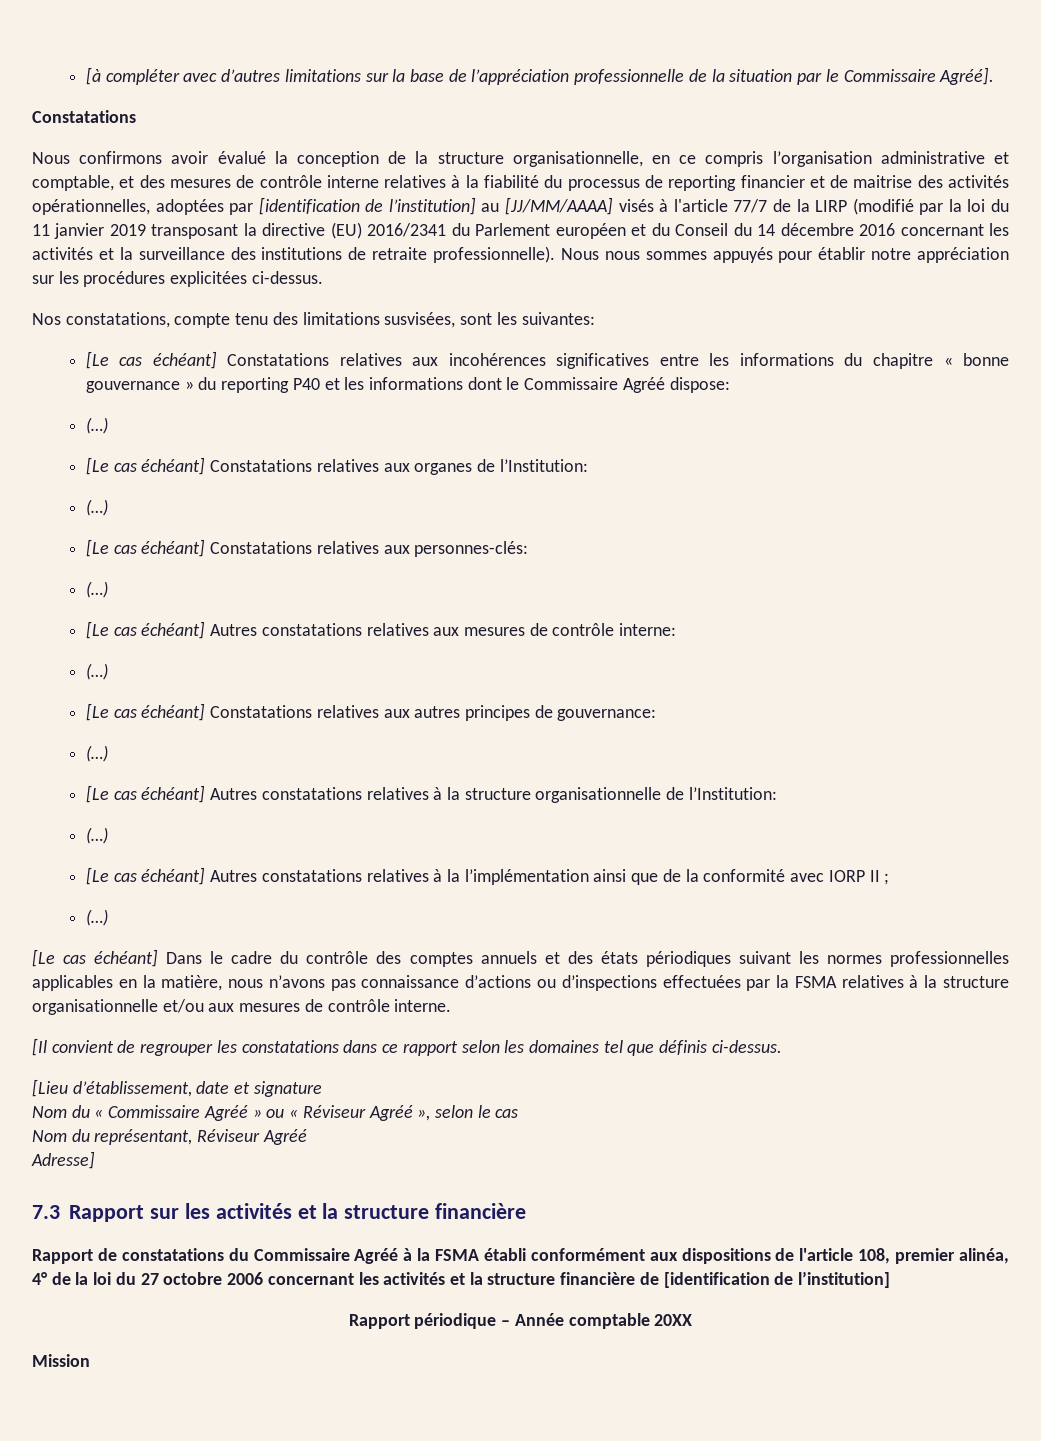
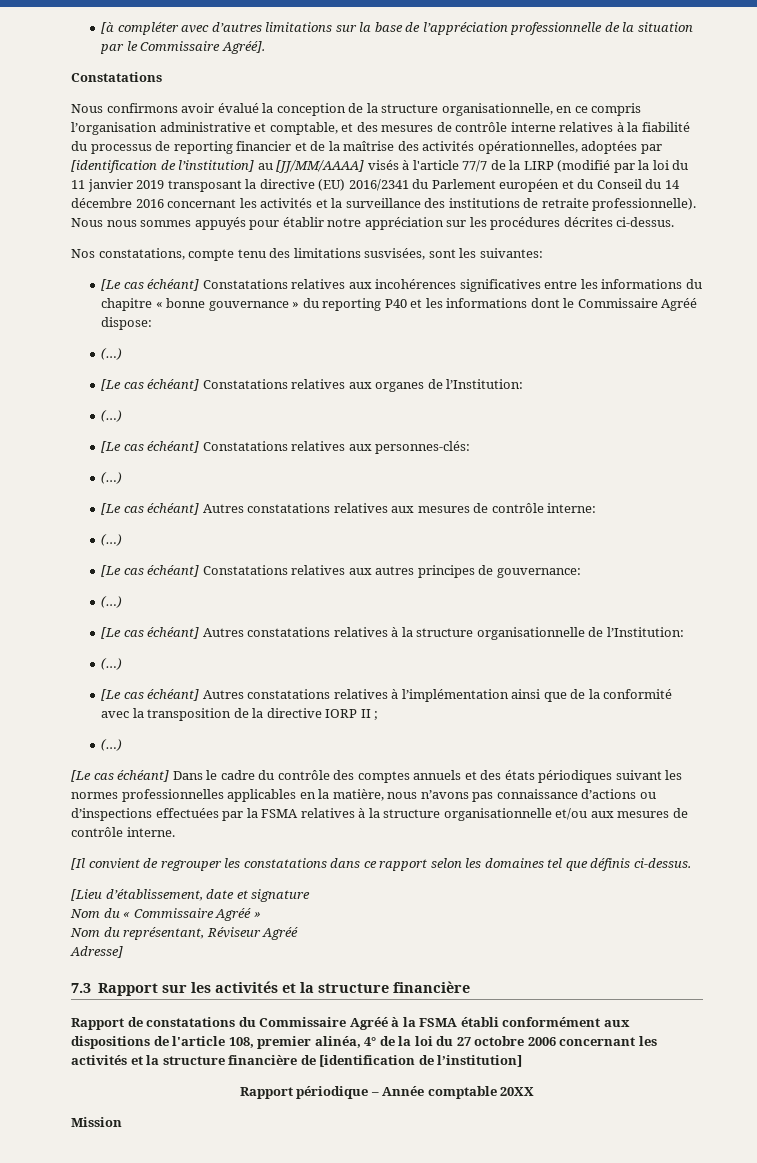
- Nous confirmons avoir évalué la conception de la structure organisationnelle, en ce compris l’organisation administrative et comptable, et des mesures de contrôle interne relatives à la fiabilité du processus de reporting financier et de maitrise des activités opérationnelles, adoptées par [identification de l’institution] au [JJ/MM/AAAA] visés à l'article 77/7 de la LIRP (modifié par la loi du 11 janvier 2019 transposant la directive (EU) 2016/2341 du Parlement européen et du Conseil du 14 décembre 2016 concernant les activités et la surveillance des institutions de retraite professionnelle).
+ Nous confirmons avoir évalué la conception de la structure organisationnelle, en ce compris l’organisation administrative et comptable, et des mesures de contrôle interne relatives à la fiabilité du processus de reporting financier et de la maîtrise des activités opérationnelles, adoptées par [identification de l’institution] au [JJ/MM/AAAA] visés à l'article 77/7 de la LIRP (modifié par la loi du 11 janvier 2019 transposant la directive (EU) 2016/2341 du Parlement européen et du Conseil du 14 décembre 2016 concernant les activités et la surveillance des institutions de retraite professionnelle).
- Nous nous sommes appuyés pour établir notre appréciation sur les procédures explicitées ci-dessus.
+ Nous nous sommes appuyés pour établir notre appréciation sur les procédures décrites ci-dessus.
- [Le cas échéant] Autres constatations relatives à la l’implémentation ainsi que de la conformité avec IORP II ;
+ [Le cas échéant] Autres constatations relatives à l’implémentation ainsi que de la conformité avec la transposition de la directive IORP II ;
- Nom du « Commissaire Agréé » ou « Réviseur Agréé », selon le cas
+ Nom du « Commissaire Agréé »

